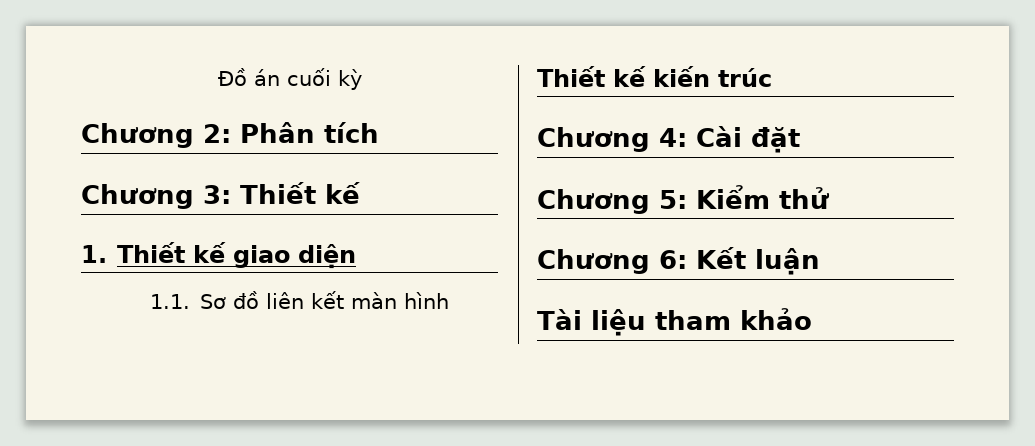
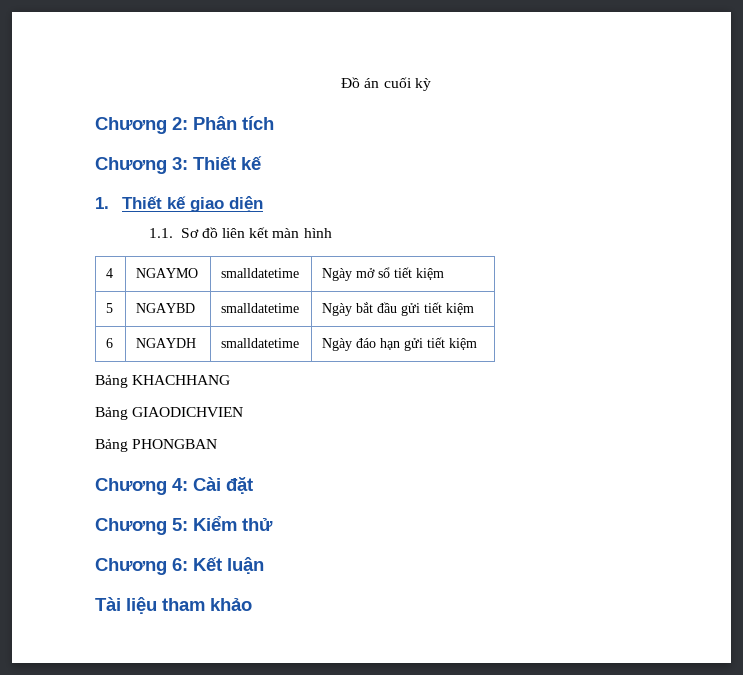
- Thiết kế kiến trúc
+ 4 | NGAYMO | smalldatetime | Ngày mở sổ tiết kiệm
+ 5 | NGAYBD | smalldatetime | Ngày bắt đầu gửi tiết kiệm
+ 6 | NGAYDH | smalldatetime | Ngày đáo hạn gửi tiết kiệm
+ Bảng KHACHHANG
+ Bảng GIAODICHVIEN
+ Bảng PHONGBAN

